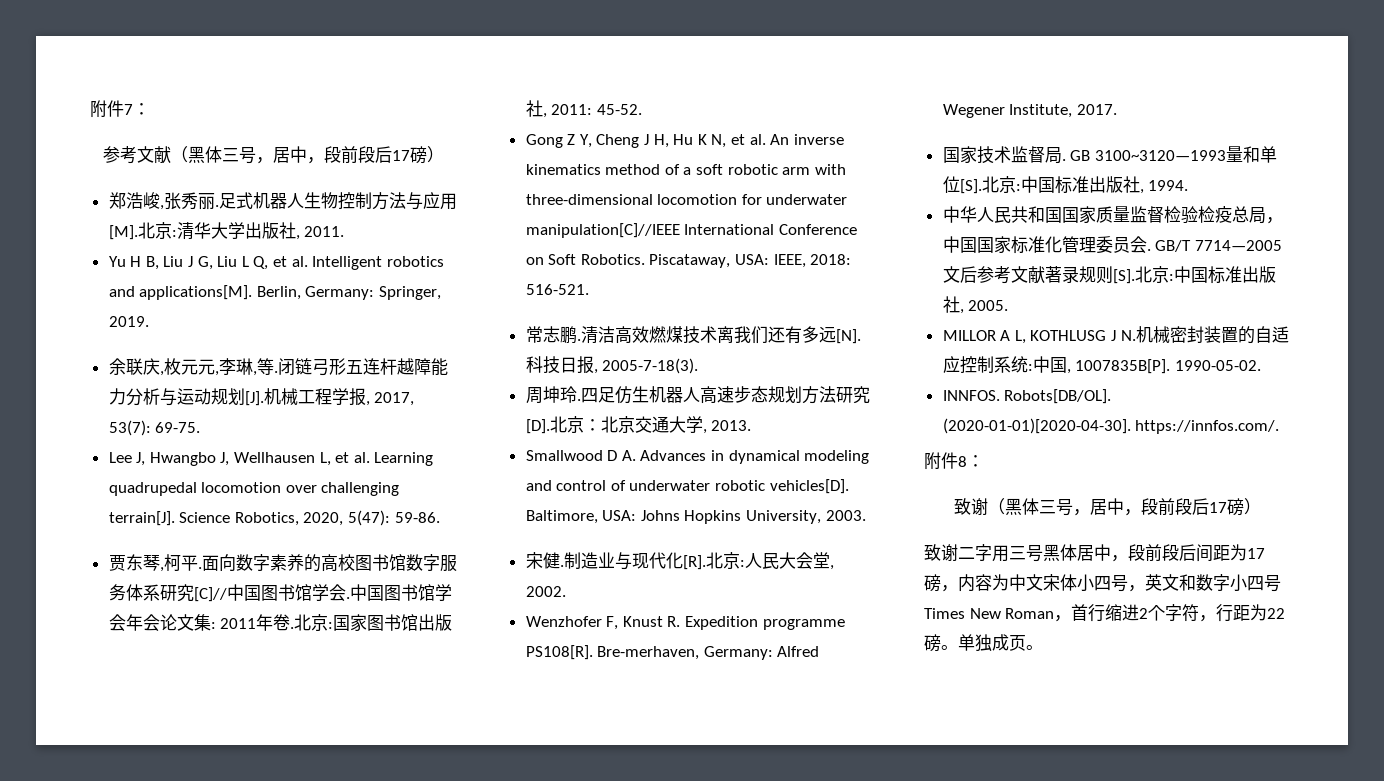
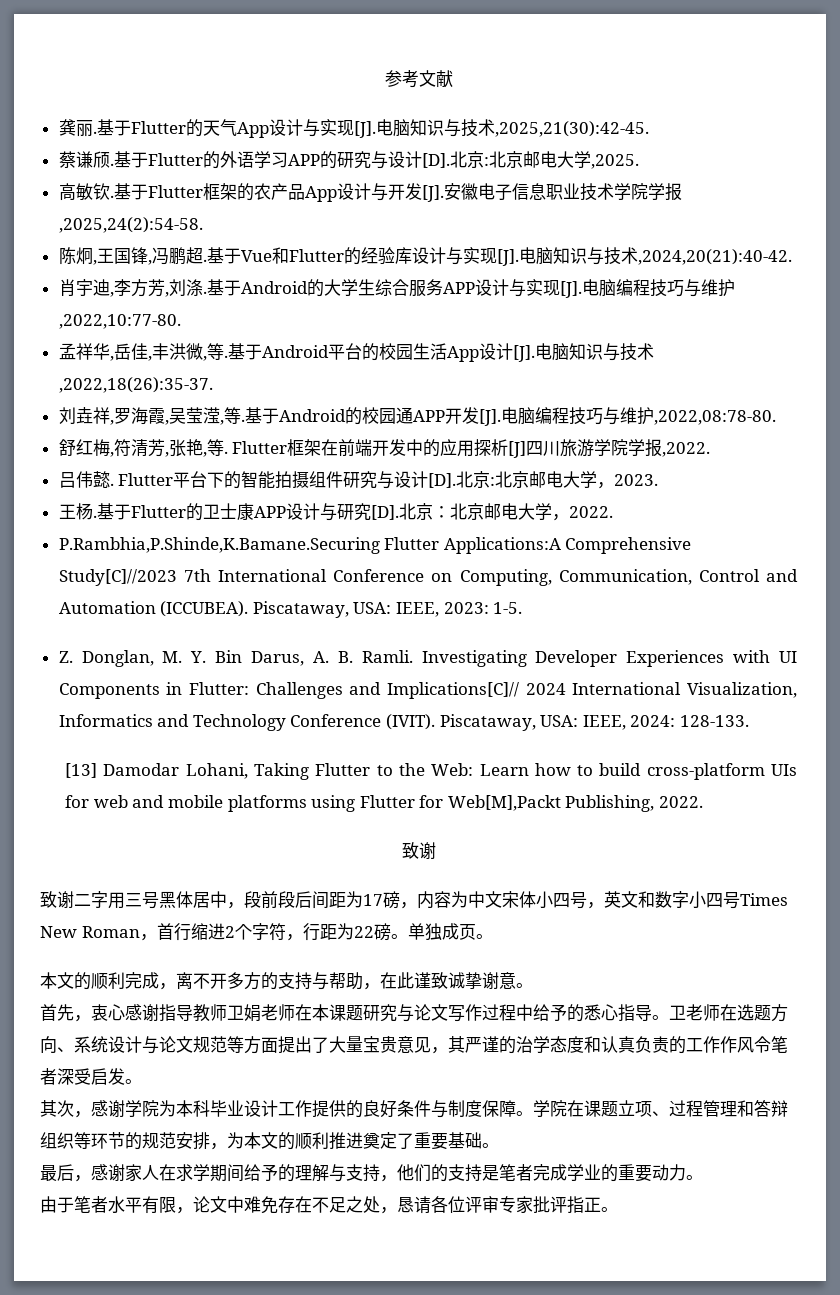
- 附件7：
- 参考文献（黑体三号，居中，段前段后17磅）
- 郑浩峻,张秀丽.足式机器人生物控制方法与应用[M].北京:清华大学出版社, 2011.
- Yu H B, Liu J G, Liu L Q, et al. Intelligent robotics and applications[M]. Berlin, Germany: Springer, 2019.
- 余联庆,枚元元,李琳,等.闭链弓形五连杆越障能力分析与运动规划[J].机械工程学报, 2017, 53(7): 69-75.
- Lee J, Hwangbo J, Wellhausen L, et al. Learning quadrupedal locomotion over challenging terrain[J]. Science Robotics, 2020, 5(47): 59-86.
- 贾东琴,柯平.面向数字素养的高校图书馆数字服务体系研究[C]//中国图书馆学会.中国图书馆学会年会论文集: 2011年卷.北京:国家图书馆出版社, 2011: 45-52.
- Gong Z Y, Cheng J H, Hu K N, et al. An inverse kinematics method of a soft robotic arm with three-dimensional locomotion for underwater manipulation[C]//IEEE International Conference on Soft Robotics. Piscataway, USA: IEEE, 2018: 516-521.
- 常志鹏.清洁高效燃煤技术离我们还有多远[N].科技日报, 2005-7-18(3).
- 周坤玲.四足仿生机器人高速步态规划方法研究[D].北京：北京交通大学, 2013.
- Smallwood D A. Advances in dynamical modeling and control of underwater robotic vehicles[D]. Baltimore, USA: Johns Hopkins University, 2003.
- 宋健.制造业与现代化[R].北京:人民大会堂, 2002.
- Wenzhofer F, Knust R. Expedition programme PS108[R]. Bre-merhaven, Germany: Alfred Wegener Institute, 2017.
- 国家技术监督局. GB 3100~3120—1993量和单位[S].北京:中国标准出版社, 1994.
- 中华人民共和国国家质量监督检验检疫总局，中国国家标准化管理委员会. GB/T 7714—2005文后参考文献著录规则[S].北京:中国标准出版社, 2005.
- MILLOR A L, KOTHLUSG J N.机械密封装置的自适应控制系统:中国, 1007835B[P]. 1990-05-02.
- INNFOS. Robots[DB/OL]. (2020-01-01)[2020-04-30]. https://innfos.com/.
- 附件8：
- 致谢（黑体三号，居中，段前段后17磅）
+ 参考文献
+ 龚丽.基于Flutter的天气App设计与实现[J].电脑知识与技术,2025,21(30):42-45.
+ 蔡谦颀.基于Flutter的外语学习APP的研究与设计[D].北京:北京邮电大学,2025.
+ 高敏钦.基于Flutter框架的农产品App设计与开发[J].安徽电子信息职业技术学院学报,2025,24(2):54-58.
+ 陈炯,王国锋,冯鹏超.基于Vue和Flutter的经验库设计与实现[J].电脑知识与技术,2024,20(21):40-42.
+ 肖宇迪,李方芳,刘涤.基于Android的大学生综合服务APP设计与实现[J].电脑编程技巧与维护,2022,10:77-80.
+ 孟祥华,岳佳,丰洪微,等.基于Android平台的校园生活App设计[J].电脑知识与技术,2022,18(26):35-37.
+ 刘垚祥,罗海霞,吴莹滢,等.基于Android的校园通APP开发[J].电脑编程技巧与维护,2022,08:78-80.
+ 舒红梅,符清芳,张艳,等. Flutter框架在前端开发中的应用探析[J]四川旅游学院学报,2022.
+ 吕伟懿. Flutter平台下的智能拍摄组件研究与设计[D].北京:北京邮电大学，2023.
+ 王杨.基于Flutter的卫士康APP设计与研究[D].北京：北京邮电大学，2022.
+ P.Rambhia,P.Shinde,K.Bamane.Securing Flutter Applications:A Comprehensive Study[C]//2023 7th International Conference on Computing, Communication, Control and Automation (ICCUBEA). Piscataway, USA: IEEE, 2023: 1-5.
+ Z. Donglan, M. Y. Bin Darus, A. B. Ramli. Investigating Developer Experiences with UI Components in Flutter: Challenges and Implications[C]// 2024 International Visualization, Informatics and Technology Conference (IVIT). Piscataway, USA: IEEE, 2024: 128-133.
+ [13] Damodar Lohani, Taking Flutter to the Web: Learn how to build cross-platform UIs for web and mobile platforms using Flutter for Web[M],Packt Publishing, 2022.
+ 致谢
+ 本文的顺利完成，离不开多方的支持与帮助，在此谨致诚挚谢意。
+ 首先，衷心感谢指导教师卫娟老师在本课题研究与论文写作过程中给予的悉心指导。卫老师在选题方向、系统设计与论文规范等方面提出了大量宝贵意见，其严谨的治学态度和认真负责的工作作风令笔者深受启发。
+ 其次，感谢学院为本科毕业设计工作提供的良好条件与制度保障。学院在课题立项、过程管理和答辩组织等环节的规范安排，为本文的顺利推进奠定了重要基础。
+ 最后，感谢家人在求学期间给予的理解与支持，他们的支持是笔者完成学业的重要动力。
+ 由于笔者水平有限，论文中难免存在不足之处，恳请各位评审专家批评指正。

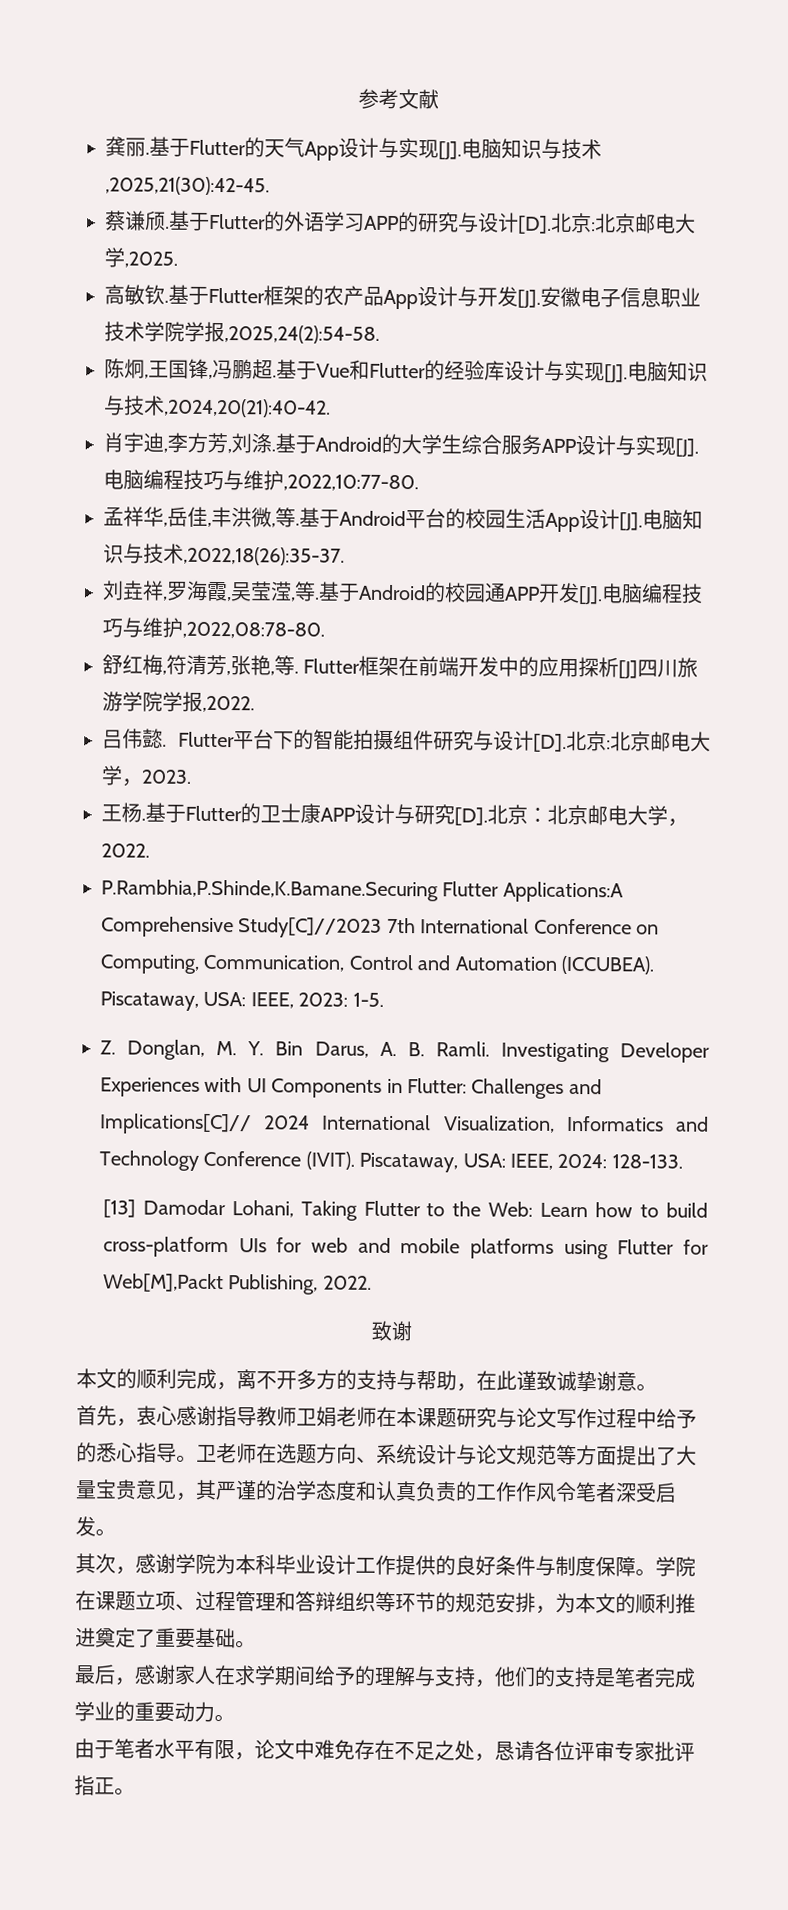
- 致谢二字用三号黑体居中，段前段后间距为17磅，内容为中文宋体小四号，英文和数字小四号Times New Roman，首行缩进2个字符，行距为22磅。单独成页。

